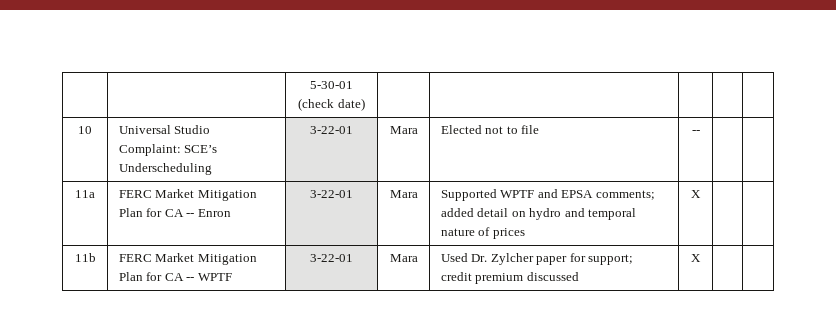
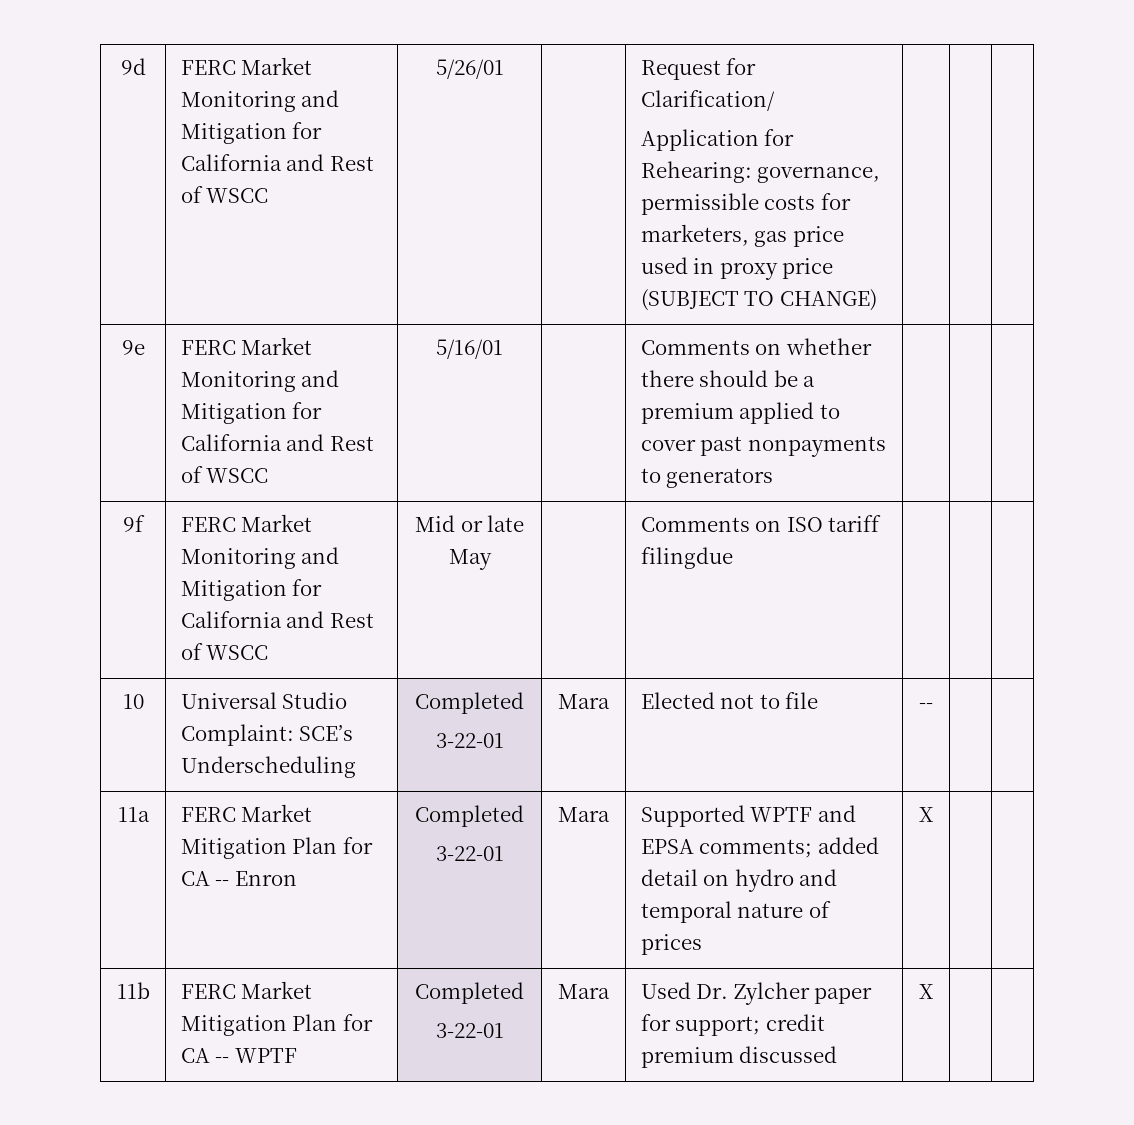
- | | 5-30-01 (check date) | | | | |
+ 9d | FERC Market Monitoring and Mitigation for California and Rest of WSCC | 5/26/01 | | Request for Clarification/
+ Application for Rehearing: governance, permissible costs for marketers, gas price used in proxy price (SUBJECT TO CHANGE) | | |
+ 9e | FERC Market Monitoring and Mitigation for California and Rest of WSCC | 5/16/01 | | Comments on whether there should be a premium applied to cover past nonpayments to generators | | |
+ 9f | FERC Market Monitoring and Mitigation for California and Rest of WSCC | Mid or late May | | Comments on ISO tariff filingdue | | |
- 10 | Universal Studio Complaint: SCE’s Underscheduling | 3-22-01 | Mara | Elected not to file | -- | |
+ 10 | Universal Studio Complaint: SCE’s Underscheduling | Completed
+ 3-22-01 | Mara | Elected not to file | -- | |
- 11a | FERC Market Mitigation Plan for CA -- Enron | 3-22-01 | Mara | Supported WPTF and EPSA comments; added detail on hydro and temporal nature of prices | X | |
+ 11a | FERC Market Mitigation Plan for CA -- Enron | Completed
+ 3-22-01 | Mara | Supported WPTF and EPSA comments; added detail on hydro and temporal nature of prices | X | |
- 11b | FERC Market Mitigation Plan for CA -- WPTF | 3-22-01 | Mara | Used Dr. Zylcher paper for support; credit premium discussed | X | |
+ 11b | FERC Market Mitigation Plan for CA -- WPTF | Completed
+ 3-22-01 | Mara | Used Dr. Zylcher paper for support; credit premium discussed | X | |

